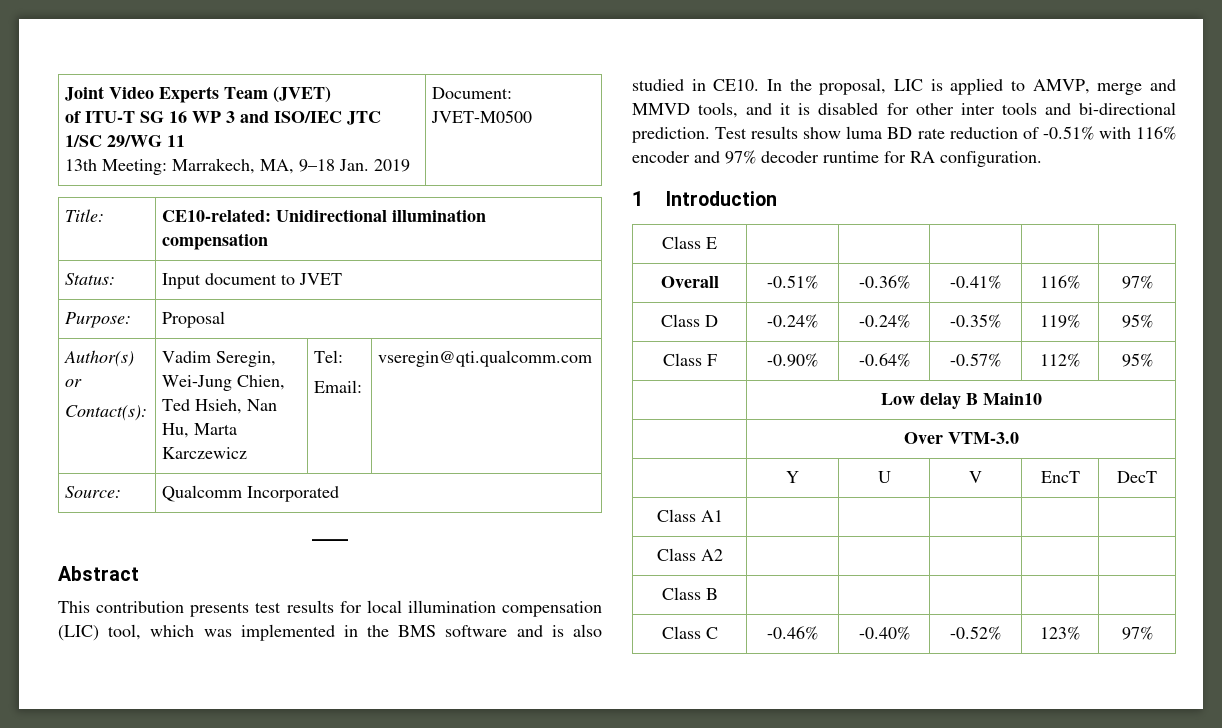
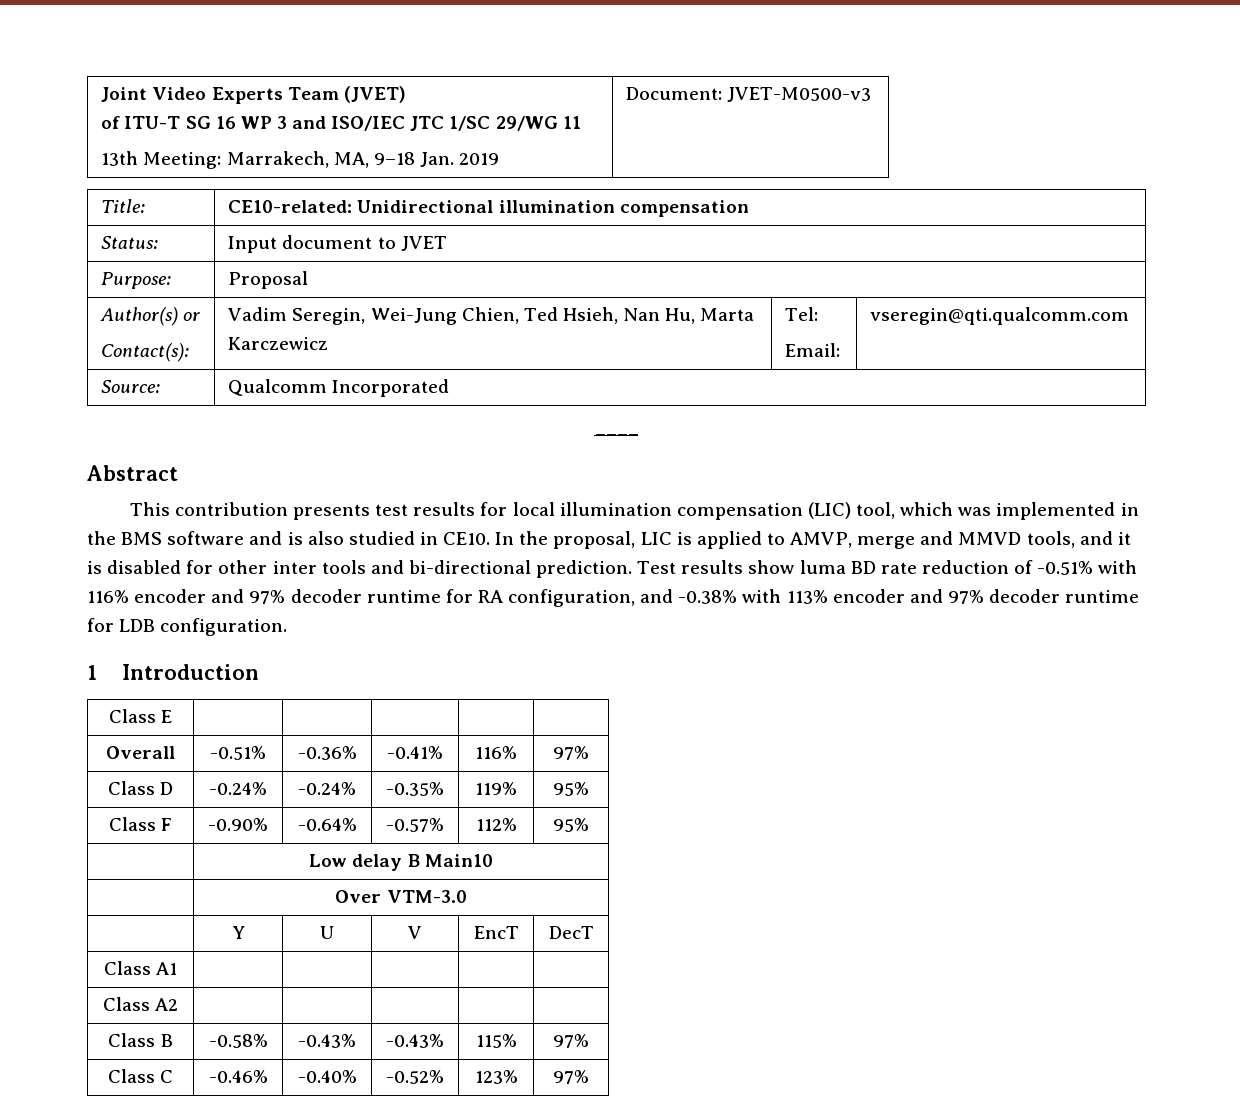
  Joint Video Experts Team (JVET)
  of ITU-T SG 16 WP 3 and ISO/IEC JTC 1/SC 29/WG 11
- 13th Meeting: Marrakech, MA, 9–18 Jan. 2019 | Document: JVET-M0500
+ 13th Meeting: Marrakech, MA, 9–18 Jan. 2019 | Document: JVET-M0500-v3
- Test results show luma BD rate reduction of -0.51% with 116% encoder and 97% decoder runtime for RA configuration.
+ Test results show luma BD rate reduction of -0.51% with 116% encoder and 97% decoder runtime for RA configuration, and -0.38% with 113% encoder and 97% decoder runtime for LDB configuration.
- Class B | | | | |
+ Class B | -0.58% | -0.43% | -0.43% | 115% | 97%

